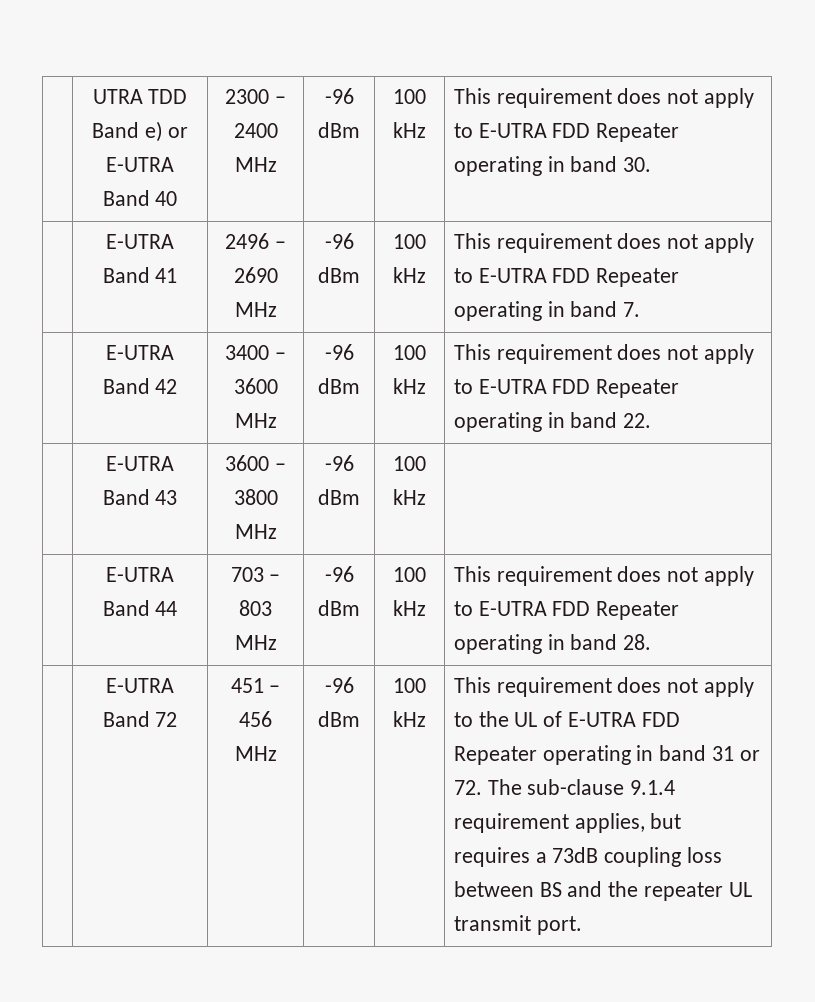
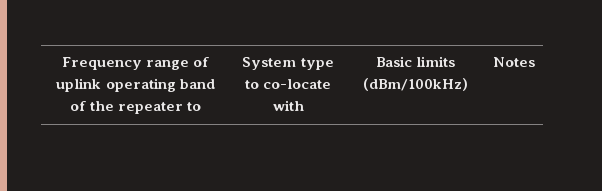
- | UTRA TDD Band e) or E-UTRA Band 40 | 2300 – 2400 MHz | -96 dBm | 100 kHz | This requirement does not apply to E-UTRA FDD Repeater operating in band 30.
- | E-UTRA Band 41 | 2496 – 2690 MHz | -96 dBm | 100 kHz | This requirement does not apply to E-UTRA FDD Repeater operating in band 7.
- | E-UTRA Band 42 | 3400 – 3600 MHz | -96 dBm | 100 kHz | This requirement does not apply to E-UTRA FDD Repeater operating in band 22.
- | E-UTRA Band 43 | 3600 – 3800 MHz | -96 dBm | 100 kHz |
- | E-UTRA Band 44 | 703 – 803 MHz | -96 dBm | 100 kHz | This requirement does not apply to E-UTRA FDD Repeater operating in band 28.
- | E-UTRA Band 72 | 451 – 456 MHz | -96 dBm | 100 kHz | This requirement does not apply to the UL of E-UTRA FDD Repeater operating in band 31 or 72. The sub-clause 9.1.4 requirement applies, but requires a 73dB coupling loss between BS and the repeater UL transmit port.
+ Frequency range of uplink operating band of the repeater to | System type to co-locate with | Basic limits (dBm/100kHz) | Notes

